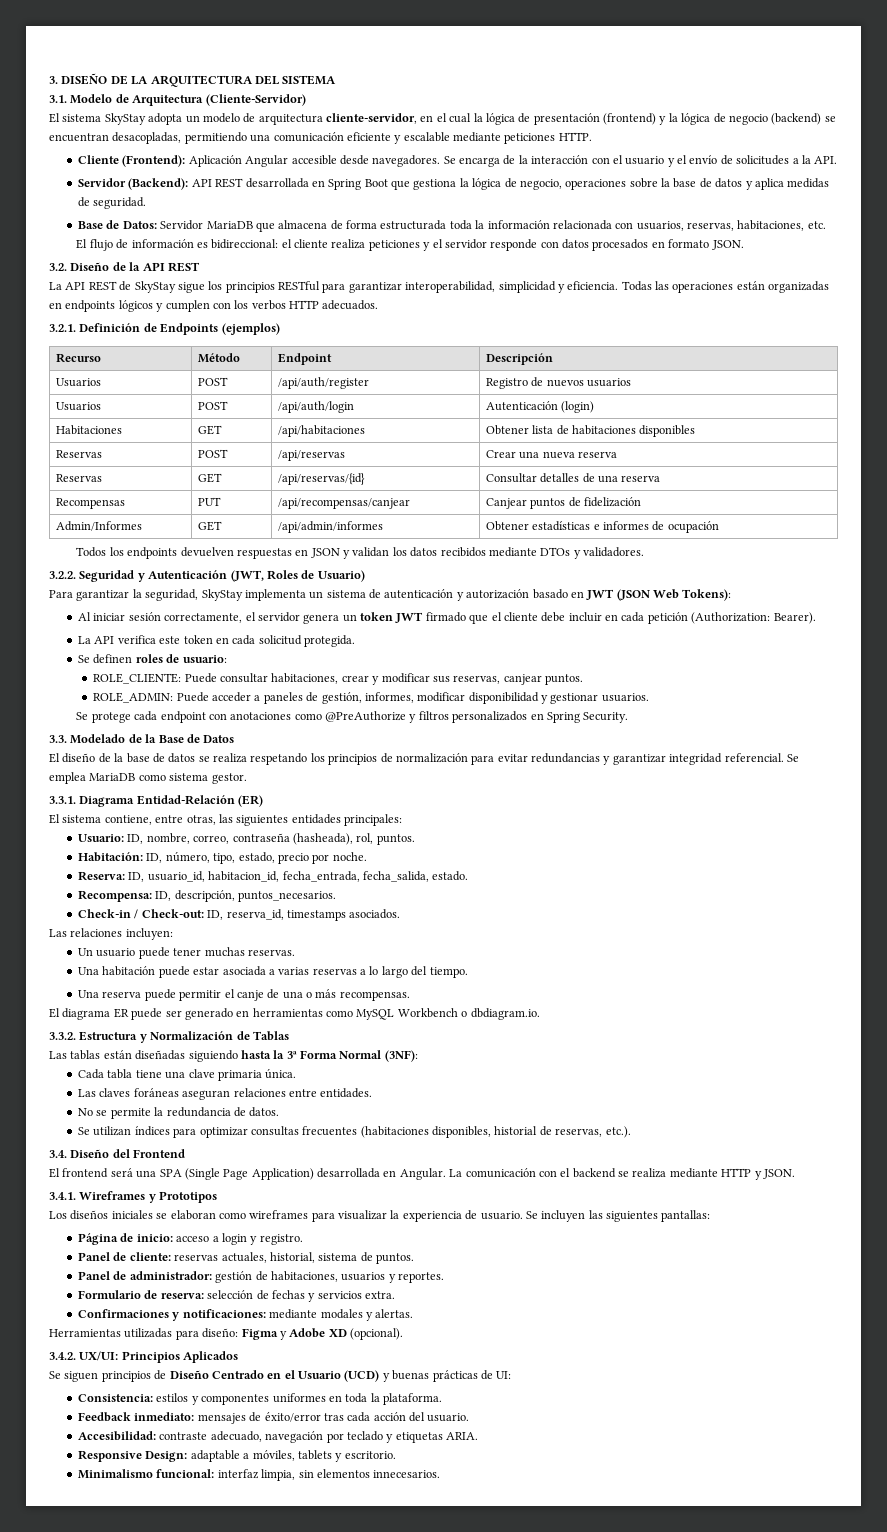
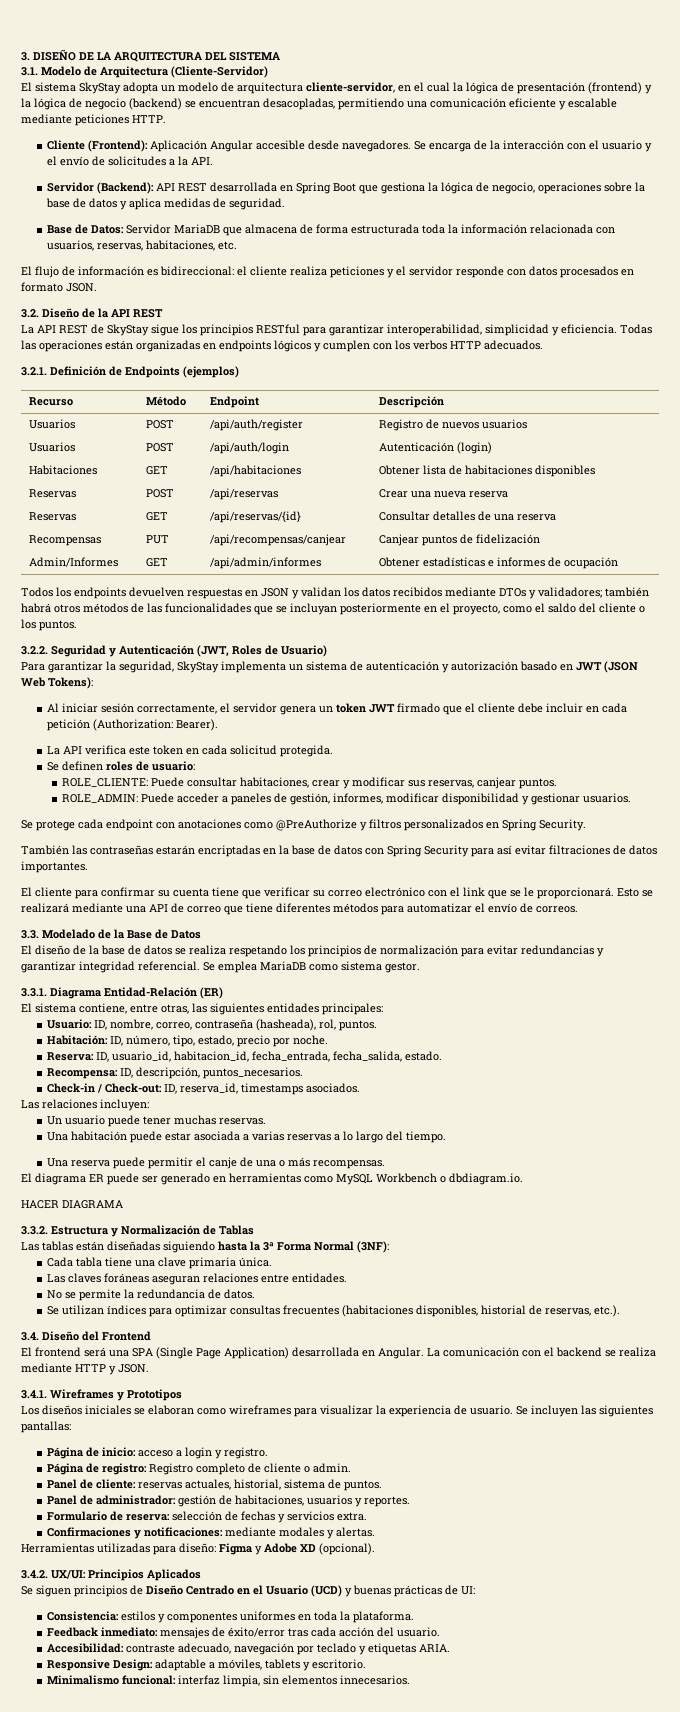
- Todos los endpoints devuelven respuestas en JSON y validan los datos recibidos mediante DTOs y validadores.
+ Todos los endpoints devuelven respuestas en JSON y validan los datos recibidos mediante DTOs y validadores; también habrá otros métodos de las funcionalidades que se incluyan posteriormente en el proyecto, como el saldo del cliente o los puntos.
+ También las contraseñas estarán encriptadas en la base de datos con Spring Security para así evitar filtraciones de datos importantes.
+ El cliente para confirmar su cuenta tiene que verificar su correo electrónico con el link que se le proporcionará. Esto se realizará mediante una API de correo que tiene diferentes métodos para automatizar el envío de correos.
+ HACER DIAGRAMA
+ Página de registro: Registro completo de cliente o admin.

